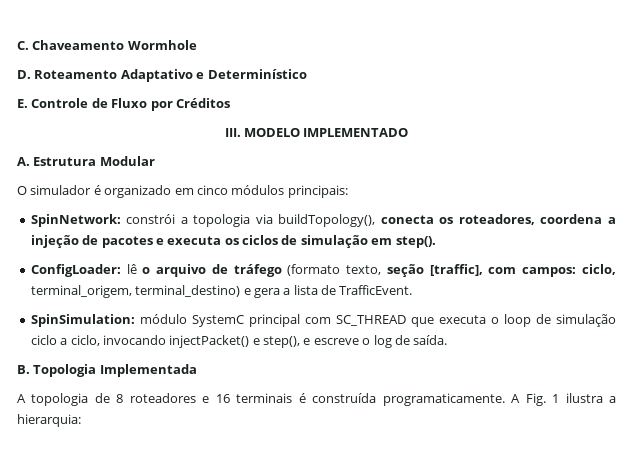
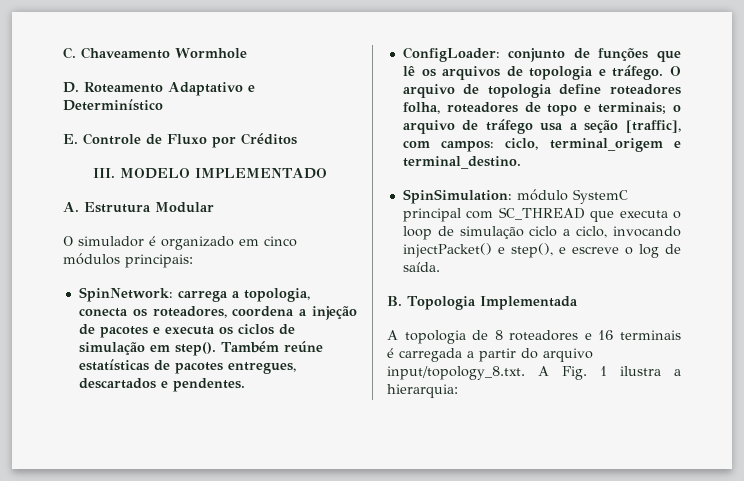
- SpinNetwork: constrói a topologia via buildTopology(), conecta os roteadores, coordena a injeção de pacotes e executa os ciclos de simulação em step().
- ConfigLoader: lê o arquivo de tráfego (formato texto, seção [traffic], com campos: ciclo, terminal_origem, terminal_destino) e gera a lista de TrafficEvent.
+ SpinNetwork: carrega a topologia, conecta os roteadores, coordena a injeção de pacotes e executa os ciclos de simulação em step(). Também reúne estatísticas de pacotes entregues, descartados e pendentes.
+ ConfigLoader: conjunto de funções que lê os arquivos de topologia e tráfego. O arquivo de topologia define roteadores folha, roteadores de topo e terminais; o arquivo de tráfego usa a seção [traffic], com campos: ciclo, terminal_origem e terminal_destino.
- A topologia de 8 roteadores e 16 terminais é construída programaticamente. A Fig. 1 ilustra a hierarquia:
+ A topologia de 8 roteadores e 16 terminais é carregada a partir do arquivo input/topology_8.txt. A Fig. 1 ilustra a hierarquia:

